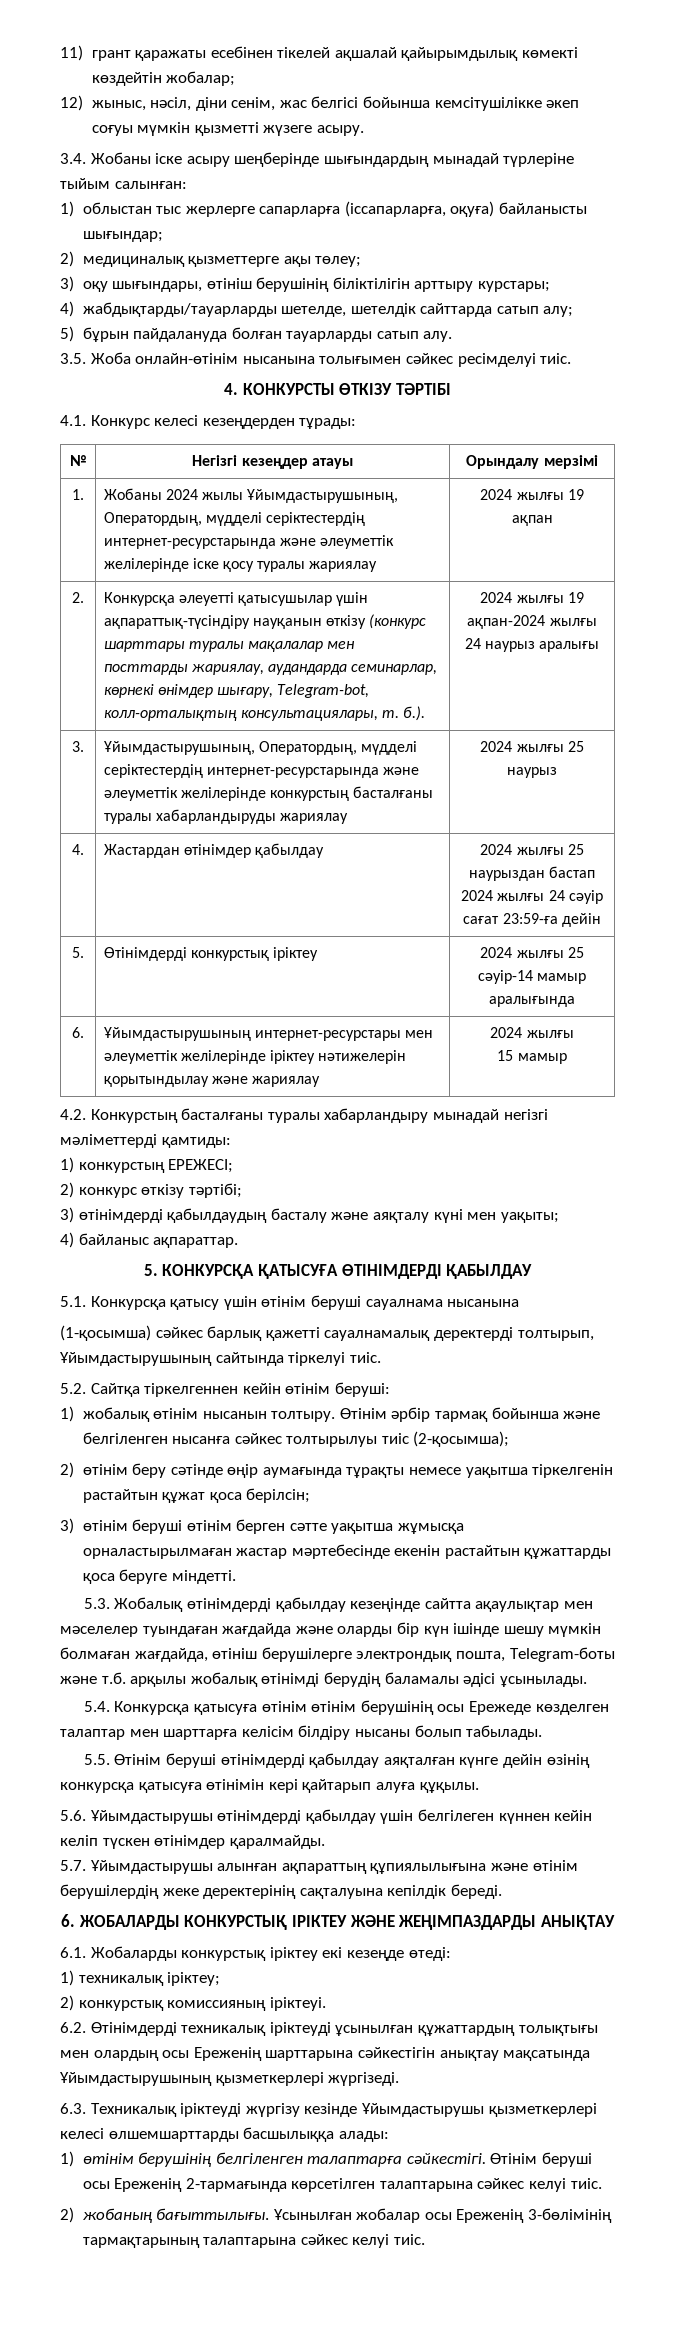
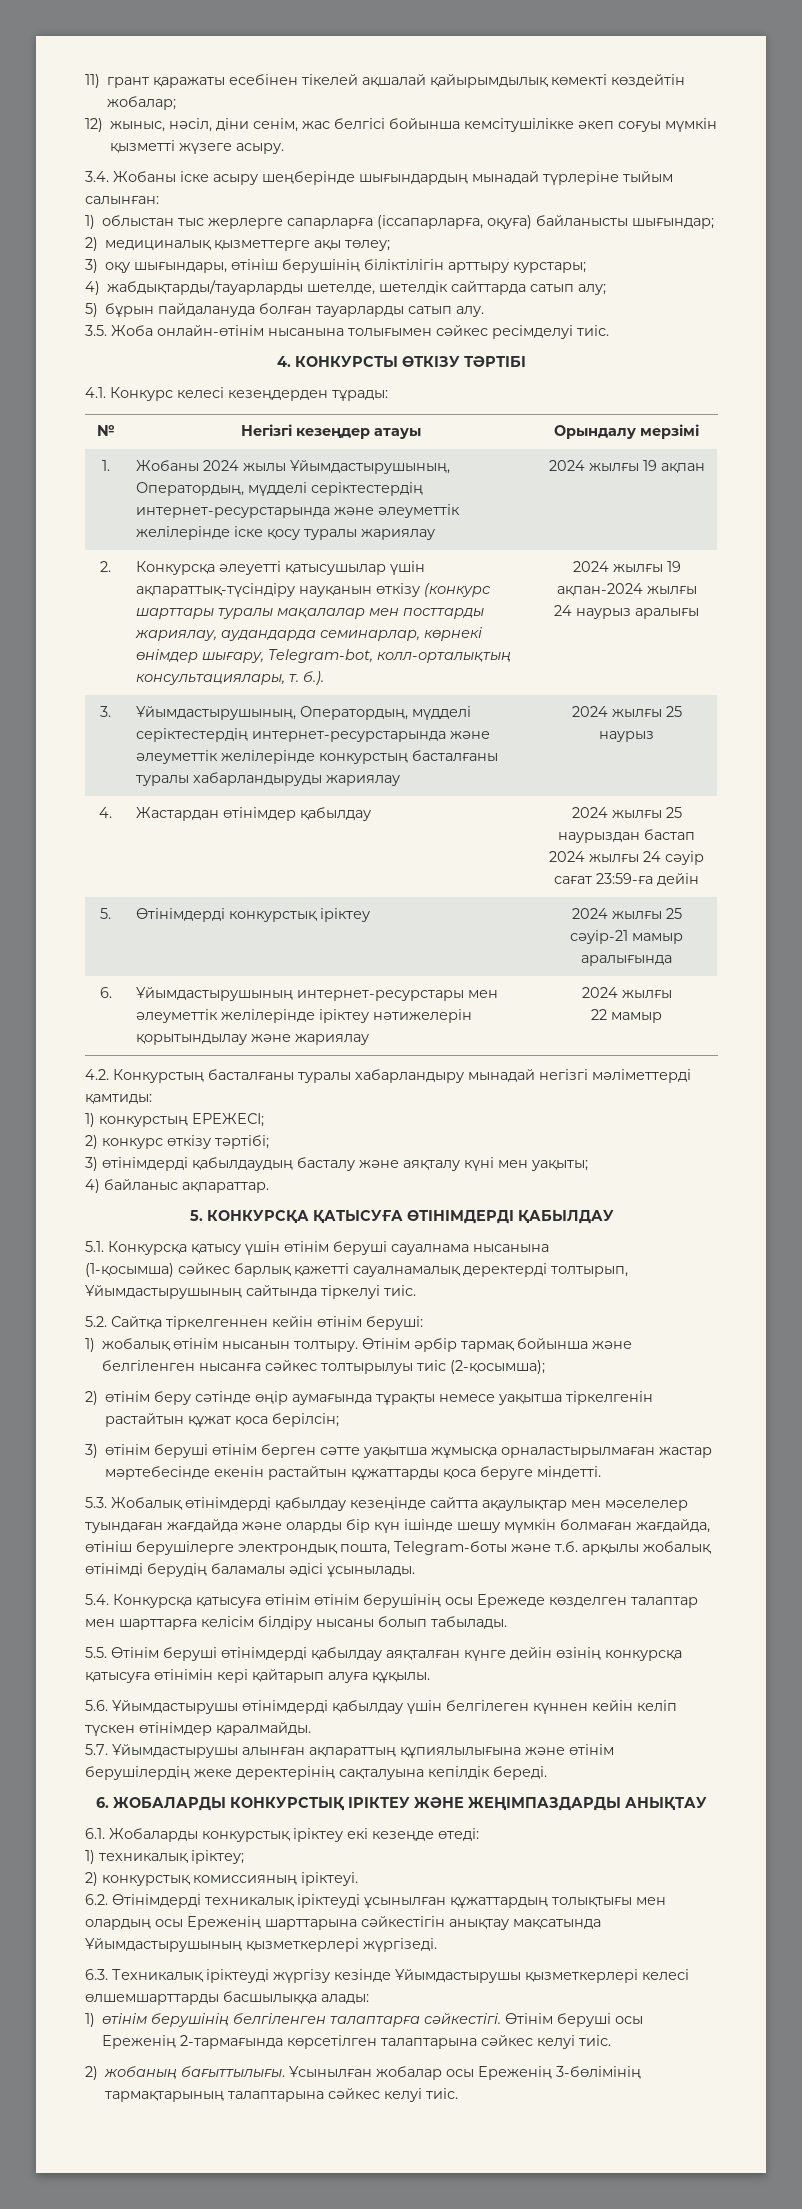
- 5. | Өтінімдерді конкурстық іріктеу | 2024 жылғы 25 сәуір-14 мамыр аралығында
+ 5. | Өтінімдерді конкурстық іріктеу | 2024 жылғы 25 сәуір-21 мамыр аралығында
  6. | Ұйымдастырушының интернет-ресурстары мен әлеуметтік желілерінде іріктеу нәтижелерін қорытындылау және жариялау | 2024 жылғы
- 15 мамыр
+ 22 мамыр

